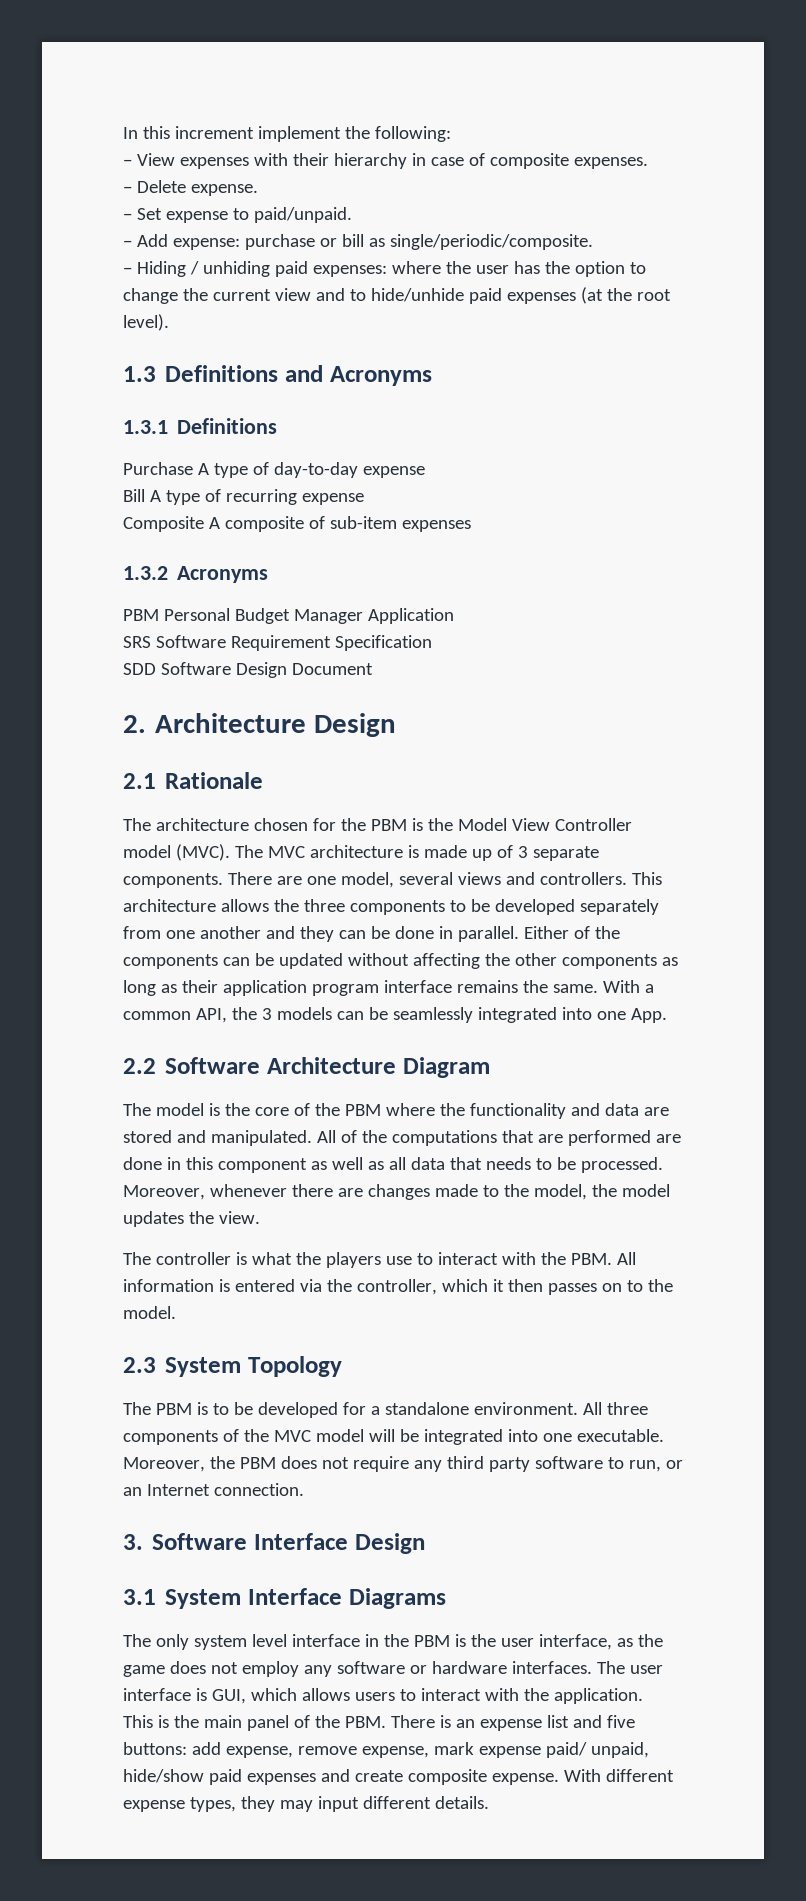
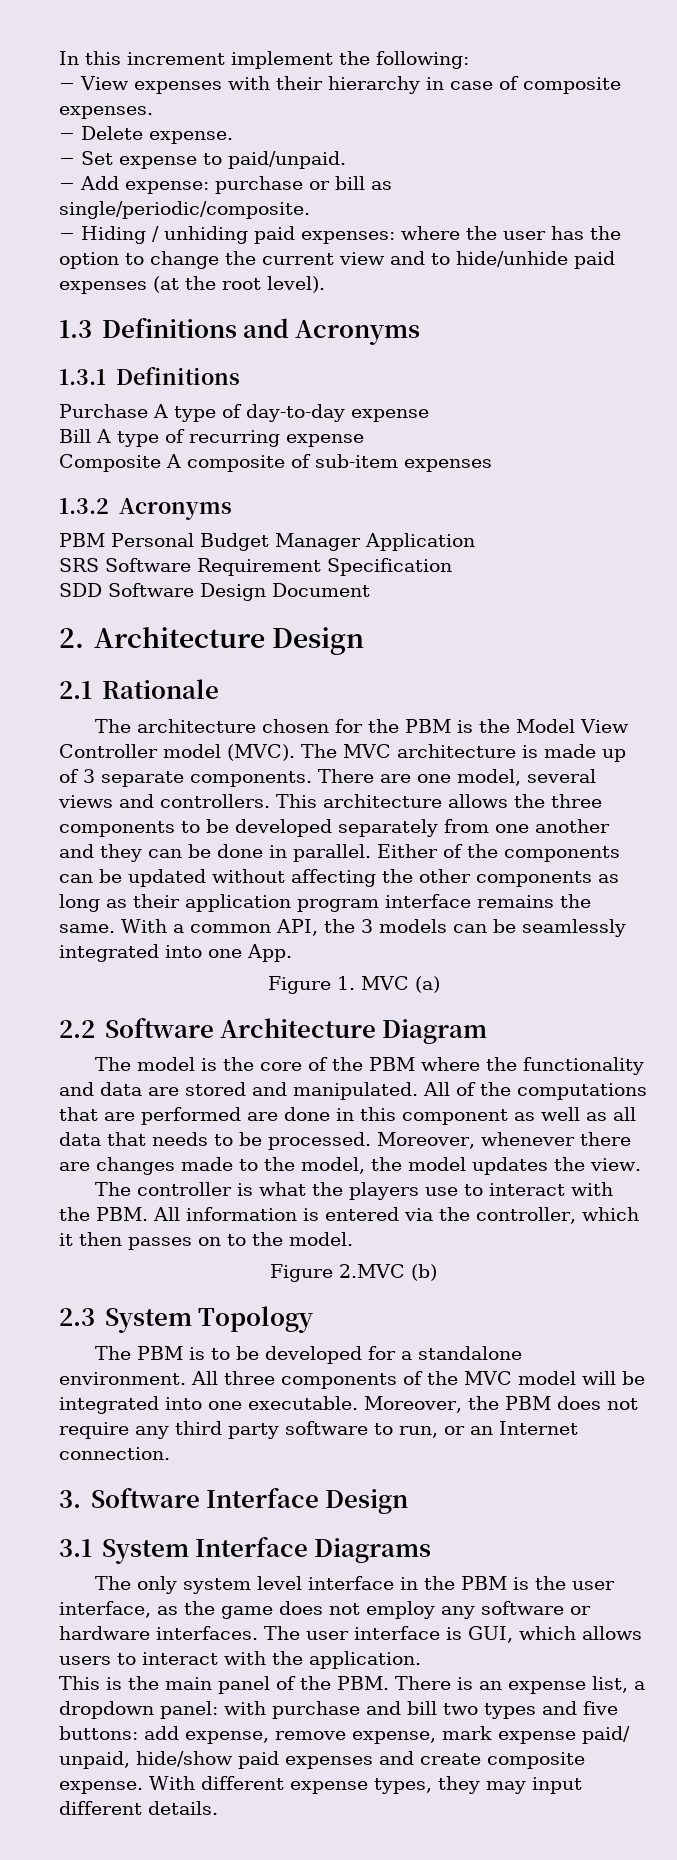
+ Figure 1. MVC (a)
+ Figure 2.MVC (b)
- This is the main panel of the PBM. There is an expense list and five buttons: add expense, remove expense, mark expense paid/ unpaid, hide/show paid expenses and create composite expense.
+ This is the main panel of the PBM. There is an expense list, a dropdown panel: with purchase and bill two types and five buttons: add expense, remove expense, mark expense paid/ unpaid, hide/show paid expenses and create composite expense.

